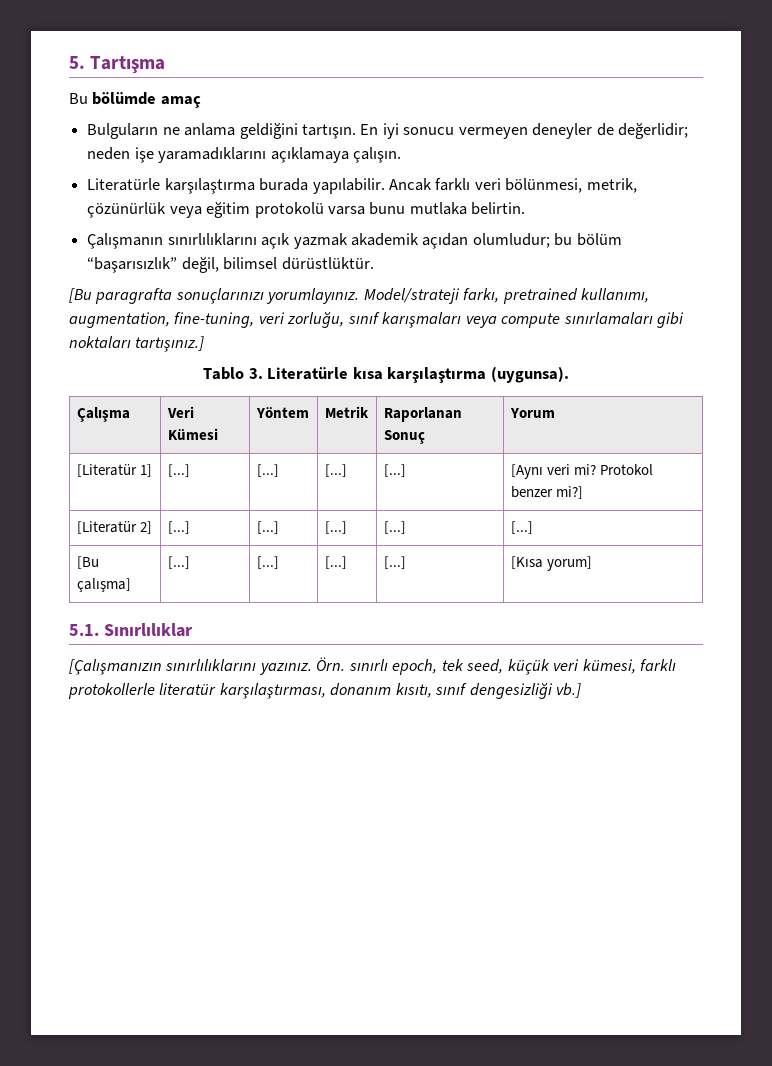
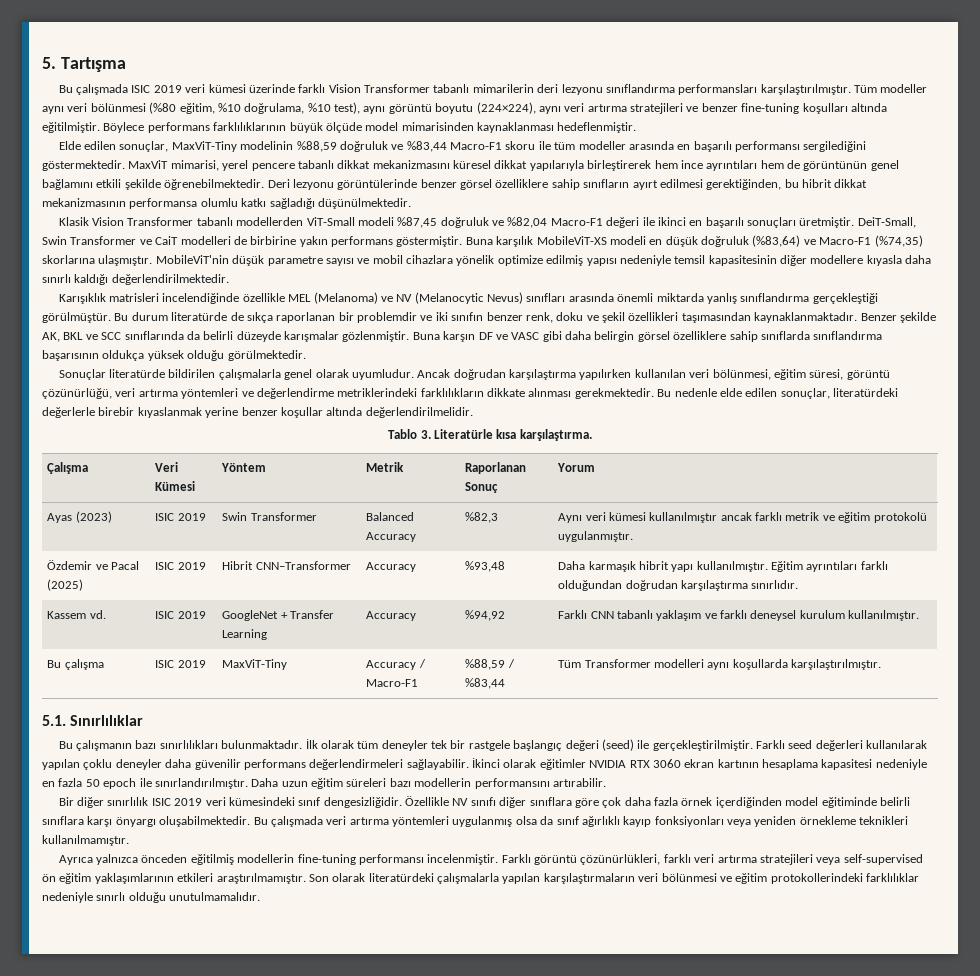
- Bu bölümde amaç
- Bulguların ne anlama geldiğini tartışın. En iyi sonucu vermeyen deneyler de değerlidir; neden işe yaramadıklarını açıklamaya çalışın.
- Literatürle karşılaştırma burada yapılabilir. Ancak farklı veri bölünmesi, metrik, çözünürlük veya eğitim protokolü varsa bunu mutlaka belirtin.
- Çalışmanın sınırlılıklarını açık yazmak akademik açıdan olumludur; bu bölüm “başarısızlık” değil, bilimsel dürüstlüktür.
- [Bu paragrafta sonuçlarınızı yorumlayınız. Model/strateji farkı, pretrained kullanımı, augmentation, fine-tuning, veri zorluğu, sınıf karışmaları veya compute sınırlamaları gibi noktaları tartışınız.]
+ Bu çalışmada ISIC 2019 veri kümesi üzerinde farklı Vision Transformer tabanlı mimarilerin deri lezyonu sınıflandırma performansları karşılaştırılmıştır. Tüm modeller aynı veri bölünmesi (%80 eğitim, %10 doğrulama, %10 test), aynı görüntü boyutu (224×224), aynı veri artırma stratejileri ve benzer fine-tuning koşulları altında eğitilmiştir. Böylece performans farklılıklarının büyük ölçüde model mimarisinden kaynaklanması hedeflenmiştir.
+ Elde edilen sonuçlar, MaxViT-Tiny modelinin %88,59 doğruluk ve %83,44 Macro-F1 skoru ile tüm modeller arasında en başarılı performansı sergilediğini göstermektedir. MaxViT mimarisi, yerel pencere tabanlı dikkat mekanizmasını küresel dikkat yapılarıyla birleştirerek hem ince ayrıntıları hem de görüntünün genel bağlamını etkili şekilde öğrenebilmektedir. Deri lezyonu görüntülerinde benzer görsel özelliklere sahip sınıfların ayırt edilmesi gerektiğinden, bu hibrit dikkat mekanizmasının performansa olumlu katkı sağladığı düşünülmektedir.
+ Klasik Vision Transformer tabanlı modellerden ViT-Small modeli %87,45 doğruluk ve %82,04 Macro-F1 değeri ile ikinci en başarılı sonuçları üretmiştir. DeiT-Small, Swin Transformer ve CaiT modelleri de birbirine yakın performans göstermiştir. Buna karşılık MobileViT-XS modeli en düşük doğruluk (%83,64) ve Macro-F1 (%74,35) skorlarına ulaşmıştır. MobileViT'nin düşük parametre sayısı ve mobil cihazlara yönelik optimize edilmiş yapısı nedeniyle temsil kapasitesinin diğer modellere kıyasla daha sınırlı kaldığı değerlendirilmektedir.
+ Karışıklık matrisleri incelendiğinde özellikle MEL (Melanoma) ve NV (Melanocytic Nevus) sınıfları arasında önemli miktarda yanlış sınıflandırma gerçekleştiği görülmüştür. Bu durum literatürde de sıkça raporlanan bir problemdir ve iki sınıfın benzer renk, doku ve şekil özellikleri taşımasından kaynaklanmaktadır. Benzer şekilde AK, BKL ve SCC sınıflarında da belirli düzeyde karışmalar gözlenmiştir. Buna karşın DF ve VASC gibi daha belirgin görsel özelliklere sahip sınıflarda sınıflandırma başarısının oldukça yüksek olduğu görülmektedir.
+ Sonuçlar literatürde bildirilen çalışmalarla genel olarak uyumludur. Ancak doğrudan karşılaştırma yapılırken kullanılan veri bölünmesi, eğitim süresi, görüntü çözünürlüğü, veri artırma yöntemleri ve değerlendirme metriklerindeki farklılıkların dikkate alınması gerekmektedir. Bu nedenle elde edilen sonuçlar, literatürdeki değerlerle birebir kıyaslanmak yerine benzer koşullar altında değerlendirilmelidir.
- Tablo 3. Literatürle kısa karşılaştırma (uygunsa).
+ Tablo 3. Literatürle kısa karşılaştırma.
- [Literatür 1] | [...] | [...] | [...] | [...] | [Aynı veri mi? Protokol benzer mi?]
- [Literatür 2] | [...] | [...] | [...] | [...] | [...]
- [Bu çalışma] | [...] | [...] | [...] | [...] | [Kısa yorum]
+ Ayas (2023) | ISIC 2019 | Swin Transformer | Balanced Accuracy | %82,3 | Aynı veri kümesi kullanılmıştır ancak farklı metrik ve eğitim protokolü uygulanmıştır.
+ Özdemir ve Pacal (2025) | ISIC 2019 | Hibrit CNN–Transformer | Accuracy | %93,48 | Daha karmaşık hibrit yapı kullanılmıştır. Eğitim ayrıntıları farklı olduğundan doğrudan karşılaştırma sınırlıdır.
+ Kassem vd. | ISIC 2019 | GoogleNet + Transfer Learning | Accuracy | %94,92 | Farklı CNN tabanlı yaklaşım ve farklı deneysel kurulum kullanılmıştır.
+ Bu çalışma | ISIC 2019 | MaxViT-Tiny | Accuracy / Macro-F1 | %88,59 / %83,44 | Tüm Transformer modelleri aynı koşullarda karşılaştırılmıştır.
  5.1. Sınırlılıklar
- [Çalışmanızın sınırlılıklarını yazınız. Örn. sınırlı epoch, tek seed, küçük veri kümesi, farklı protokollerle literatür karşılaştırması, donanım kısıtı, sınıf dengesizliği vb.]
+ Bu çalışmanın bazı sınırlılıkları bulunmaktadır. İlk olarak tüm deneyler tek bir rastgele başlangıç değeri (seed) ile gerçekleştirilmiştir. Farklı seed değerleri kullanılarak yapılan çoklu deneyler daha güvenilir performans değerlendirmeleri sağlayabilir. İkinci olarak eğitimler NVIDIA RTX 3060 ekran kartının hesaplama kapasitesi nedeniyle en fazla 50 epoch ile sınırlandırılmıştır. Daha uzun eğitim süreleri bazı modellerin performansını artırabilir.
+ Bir diğer sınırlılık ISIC 2019 veri kümesindeki sınıf dengesizliğidir. Özellikle NV sınıfı diğer sınıflara göre çok daha fazla örnek içerdiğinden model eğitiminde belirli sınıflara karşı önyargı oluşabilmektedir. Bu çalışmada veri artırma yöntemleri uygulanmış olsa da sınıf ağırlıklı kayıp fonksiyonları veya yeniden örnekleme teknikleri kullanılmamıştır.
+ Ayrıca yalnızca önceden eğitilmiş modellerin fine-tuning performansı incelenmiştir. Farklı görüntü çözünürlükleri, farklı veri artırma stratejileri veya self-supervised ön eğitim yaklaşımlarının etkileri araştırılmamıştır. Son olarak literatürdeki çalışmalarla yapılan karşılaştırmaların veri bölünmesi ve eğitim protokollerindeki farklılıklar nedeniyle sınırlı olduğu unutulmamalıdır.

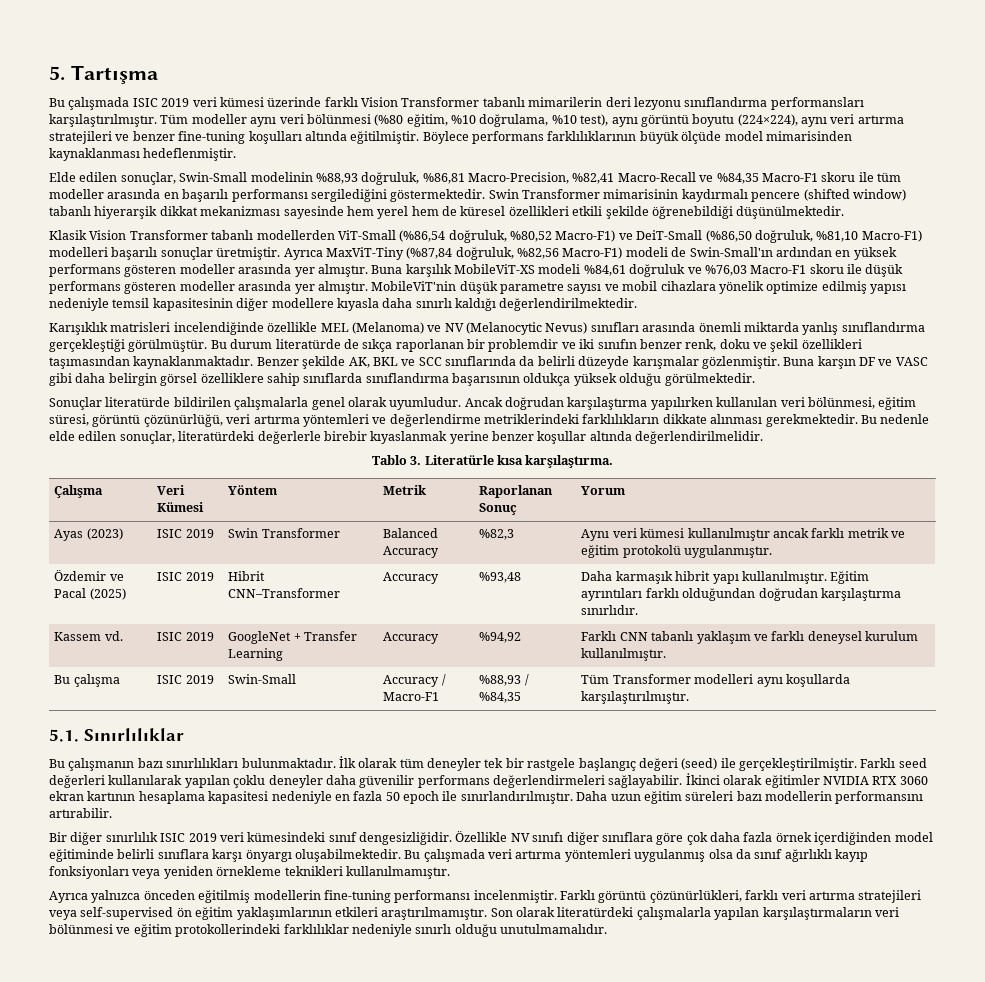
- Elde edilen sonuçlar, MaxViT-Tiny modelinin %88,59 doğruluk ve %83,44 Macro-F1 skoru ile tüm modeller arasında en başarılı performansı sergilediğini göstermektedir.
+ Elde edilen sonuçlar, Swin-Small modelinin %88,93 doğruluk, %86,81 Macro-Precision, %82,41 Macro-Recall ve %84,35 Macro-F1 skoru ile tüm modeller arasında en başarılı performansı sergilediğini göstermektedir.
- MaxViT mimarisi, yerel pencere tabanlı dikkat mekanizmasını küresel dikkat yapılarıyla birleştirerek hem ince ayrıntıları hem de görüntünün genel bağlamını etkili şekilde öğrenebilmektedir. Deri lezyonu görüntülerinde benzer görsel özelliklere sahip sınıfların ayırt edilmesi gerektiğinden, bu hibrit dikkat mekanizmasının performansa olumlu katkı sağladığı düşünülmektedir.
+ Swin Transformer mimarisinin kaydırmalı pencere (shifted window) tabanlı hiyerarşik dikkat mekanizması sayesinde hem yerel hem de küresel özellikleri etkili şekilde öğrenebildiği düşünülmektedir.
- Klasik Vision Transformer tabanlı modellerden ViT-Small modeli %87,45 doğruluk ve %82,04 Macro-F1 değeri ile ikinci en başarılı sonuçları üretmiştir. DeiT-Small, Swin Transformer ve CaiT modelleri de birbirine yakın performans göstermiştir. Buna karşılık MobileViT-XS modeli en düşük doğruluk (%83,64) ve Macro-F1 (%74,35) skorlarına ulaşmıştır.
+ Klasik Vision Transformer tabanlı modellerden ViT-Small (%86,54 doğruluk, %80,52 Macro-F1) ve DeiT-Small (%86,50 doğruluk, %81,10 Macro-F1) modelleri başarılı sonuçlar üretmiştir. Ayrıca MaxViT-Tiny (%87,84 doğruluk, %82,56 Macro-F1) modeli de Swin-Small'ın ardından en yüksek performans gösteren modeller arasında yer almıştır. Buna karşılık MobileViT-XS modeli %84,61 doğruluk ve %76,03 Macro-F1 skoru ile düşük performans gösteren modeller arasında yer almıştır.
- Bu çalışma | ISIC 2019 | MaxViT-Tiny | Accuracy / Macro-F1 | %88,59 / %83,44 | Tüm Transformer modelleri aynı koşullarda karşılaştırılmıştır.
+ Bu çalışma | ISIC 2019 | Swin-Small | Accuracy / Macro-F1 | %88,93 / %84,35 | Tüm Transformer modelleri aynı koşullarda karşılaştırılmıştır.

